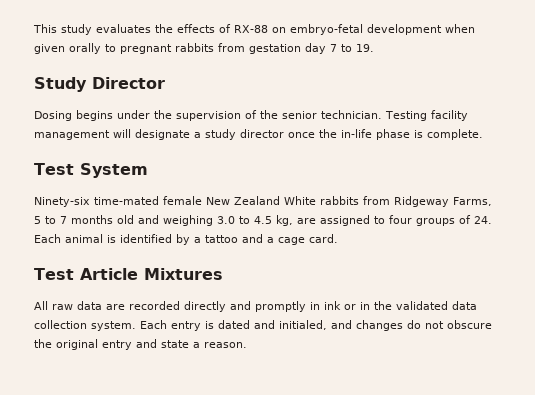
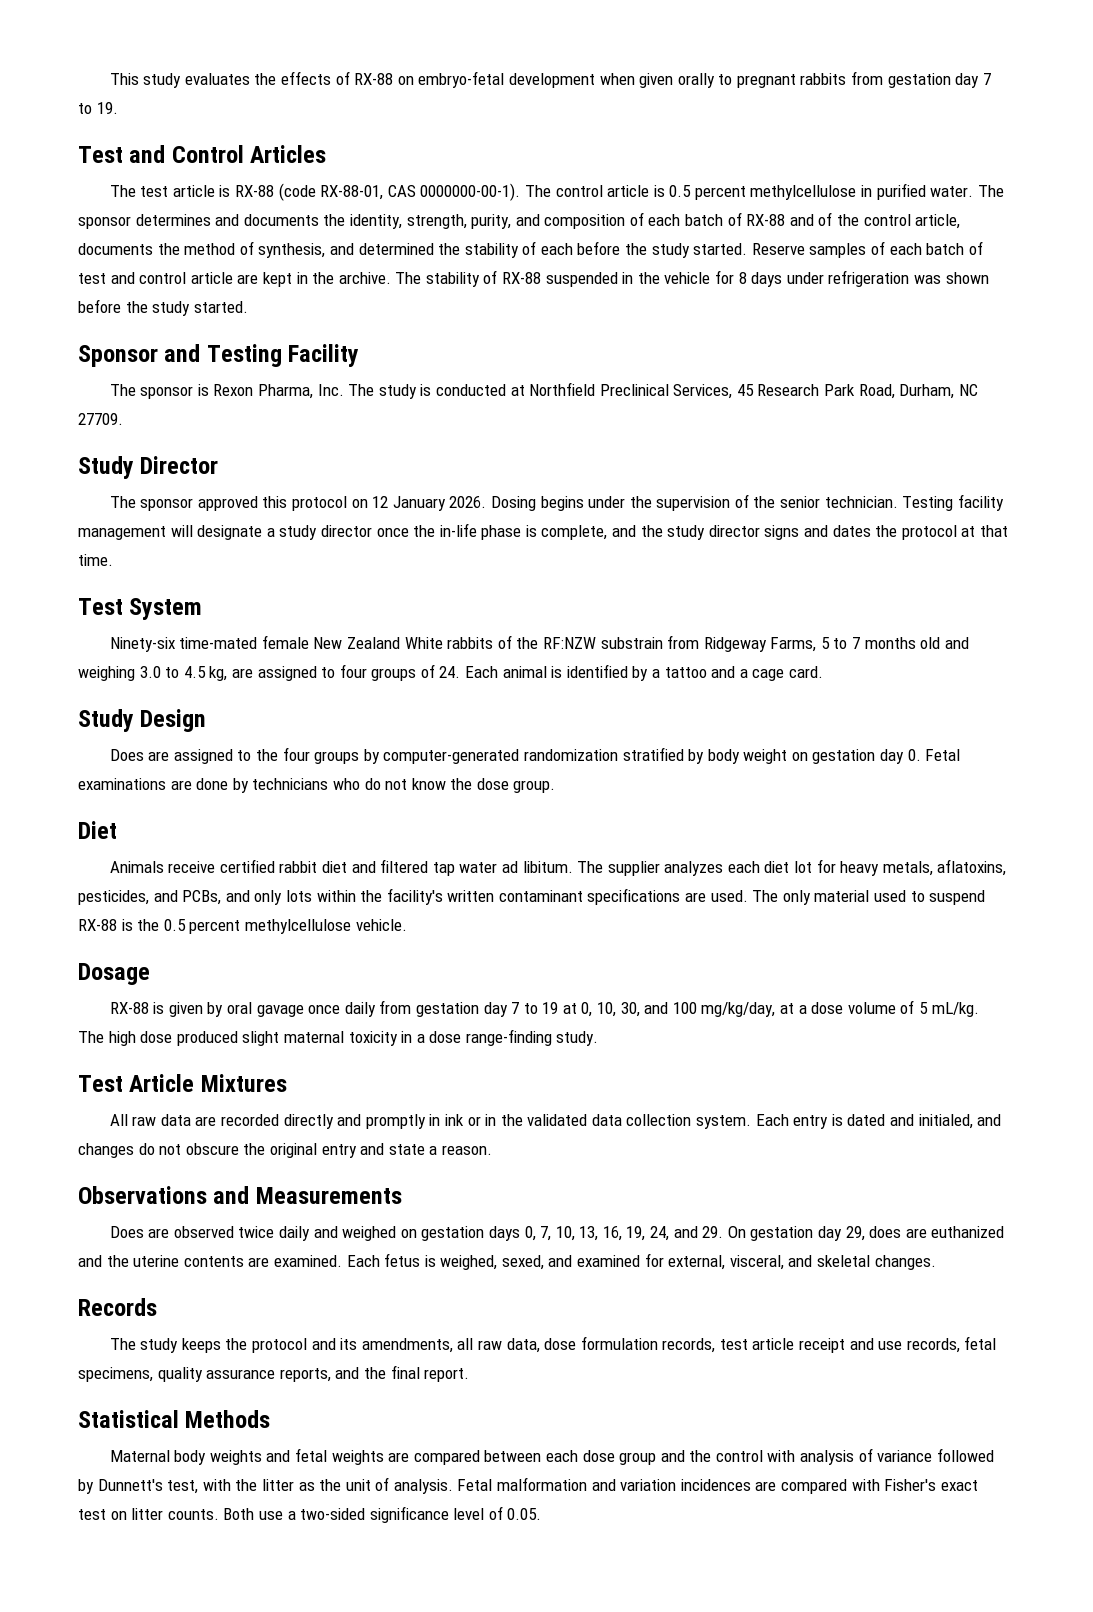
+ Test and Control Articles
+ The test article is RX-88 (code RX-88-01, CAS 0000000-00-1). The control article is 0.5 percent methylcellulose in purified water. The sponsor determines and documents the identity, strength, purity, and composition of each batch of RX-88 and of the control article, documents the method of synthesis, and determined the stability of each before the study started. Reserve samples of each batch of test and control article are kept in the archive. The stability of RX-88 suspended in the vehicle for 8 days under refrigeration was shown before the study started.
+ Sponsor and Testing Facility
+ The sponsor is Rexon Pharma, Inc. The study is conducted at Northfield Preclinical Services, 45 Research Park Road, Durham, NC 27709.
  Study Director
- Dosing begins under the supervision of the senior technician.
+ The sponsor approved this protocol on 12 January 2026. Dosing begins under the supervision of the senior technician.
- Testing facility management will designate a study director once the in-life phase is complete.
+ Testing facility management will designate a study director once the in-life phase is complete, and the study director signs and dates the protocol at that time.
- Ninety-six time-mated female New Zealand White rabbits from Ridgeway Farms, 5 to 7 months old and weighing 3.0 to 4.5 kg, are assigned to four groups of 24. Each animal is identified by a tattoo and a cage card.
+ Ninety-six time-mated female New Zealand White rabbits of the RF:NZW substrain from Ridgeway Farms, 5 to 7 months old and weighing 3.0 to 4.5 kg, are assigned to four groups of 24. Each animal is identified by a tattoo and a cage card.
+ Study Design
+ Does are assigned to the four groups by computer-generated randomization stratified by body weight on gestation day 0. Fetal examinations are done by technicians who do not know the dose group.
+ Diet
+ Animals receive certified rabbit diet and filtered tap water ad libitum. The supplier analyzes each diet lot for heavy metals, aflatoxins, pesticides, and PCBs, and only lots within the facility's written contaminant specifications are used. The only material used to suspend RX-88 is the 0.5 percent methylcellulose vehicle.
+ Dosage
+ RX-88 is given by oral gavage once daily from gestation day 7 to 19 at 0, 10, 30, and 100 mg/kg/day, at a dose volume of 5 mL/kg. The high dose produced slight maternal toxicity in a dose range-finding study.
+ Observations and Measurements
+ Does are observed twice daily and weighed on gestation days 0, 7, 10, 13, 16, 19, 24, and 29. On gestation day 29, does are euthanized and the uterine contents are examined. Each fetus is weighed, sexed, and examined for external, visceral, and skeletal changes.
+ Records
+ The study keeps the protocol and its amendments, all raw data, dose formulation records, test article receipt and use records, fetal specimens, quality assurance reports, and the final report.
+ Statistical Methods
+ Maternal body weights and fetal weights are compared between each dose group and the control with analysis of variance followed by Dunnett's test, with the litter as the unit of analysis. Fetal malformation and variation incidences are compared with Fisher's exact test on litter counts. Both use a two-sided significance level of 0.05.

